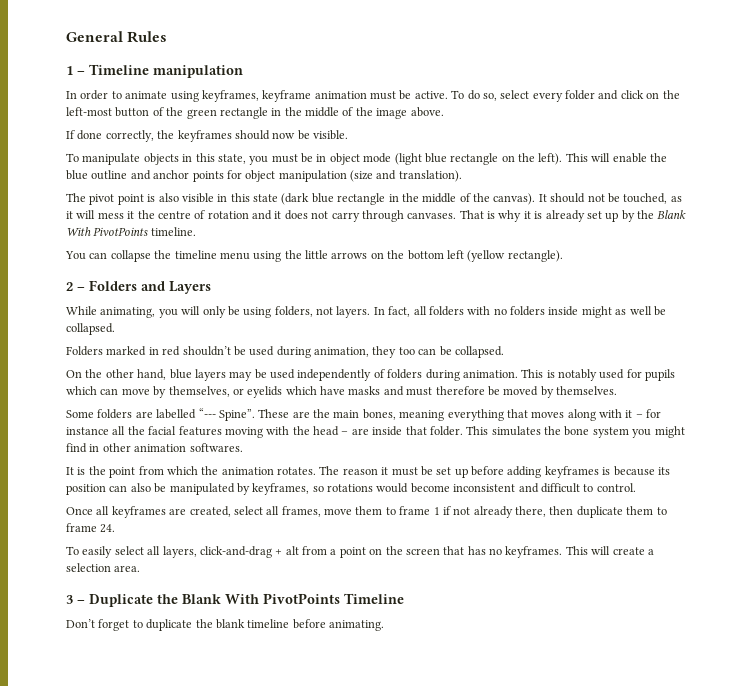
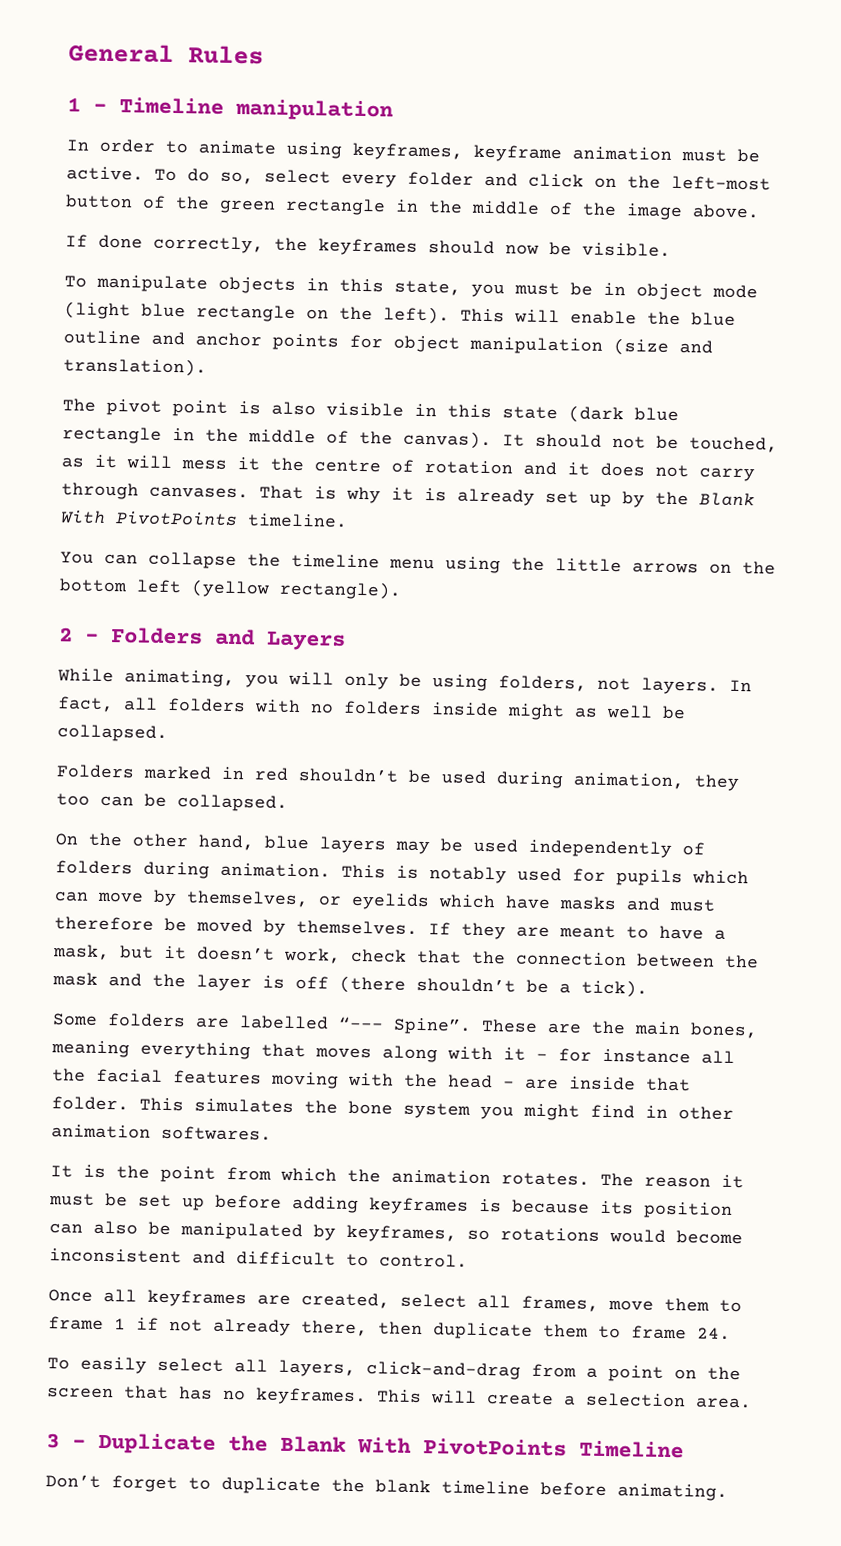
+ If they are meant to have a mask, but it doesn’t work, check that the connection between the mask and the layer is off (there shouldn’t be a tick).
- To easily select all layers, click-and-drag + alt from a point on the screen that has no keyframes.
+ To easily select all layers, click-and-drag from a point on the screen that has no keyframes.

